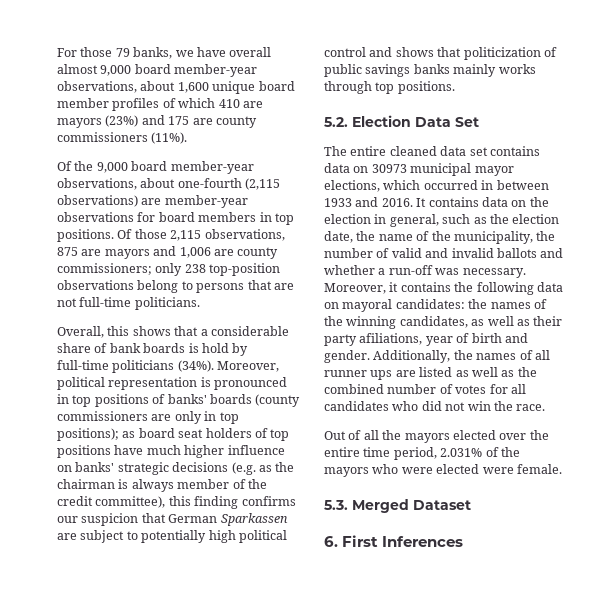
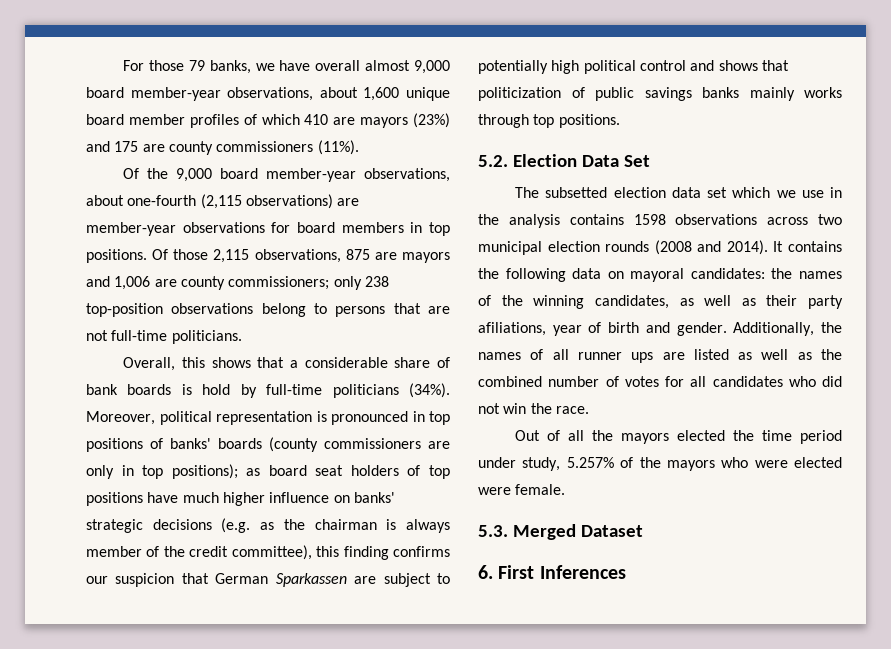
- The entire cleaned data set contains data on 30973 municipal mayor elections, which occurred in between 1933 and 2016. It contains data on the election in general, such as the election date, the name of the municipality, the number of valid and invalid ballots and whether a run-off was necessary. Moreover, it contains the following data on mayoral candidates: the names of the winning candidates, as well as their party afiliations, year of birth and gender.
+ The subsetted election data set which we use in the analysis contains 1598 observations across two municipal election rounds (2008 and 2014). It contains the following data on mayoral candidates: the names of the winning candidates, as well as their party afiliations, year of birth and gender.
- Out of all the mayors elected over the entire time period, 2.031% of the mayors who were elected were female.
+ Out of all the mayors elected the time period under study, 5.257% of the mayors who were elected were female.

